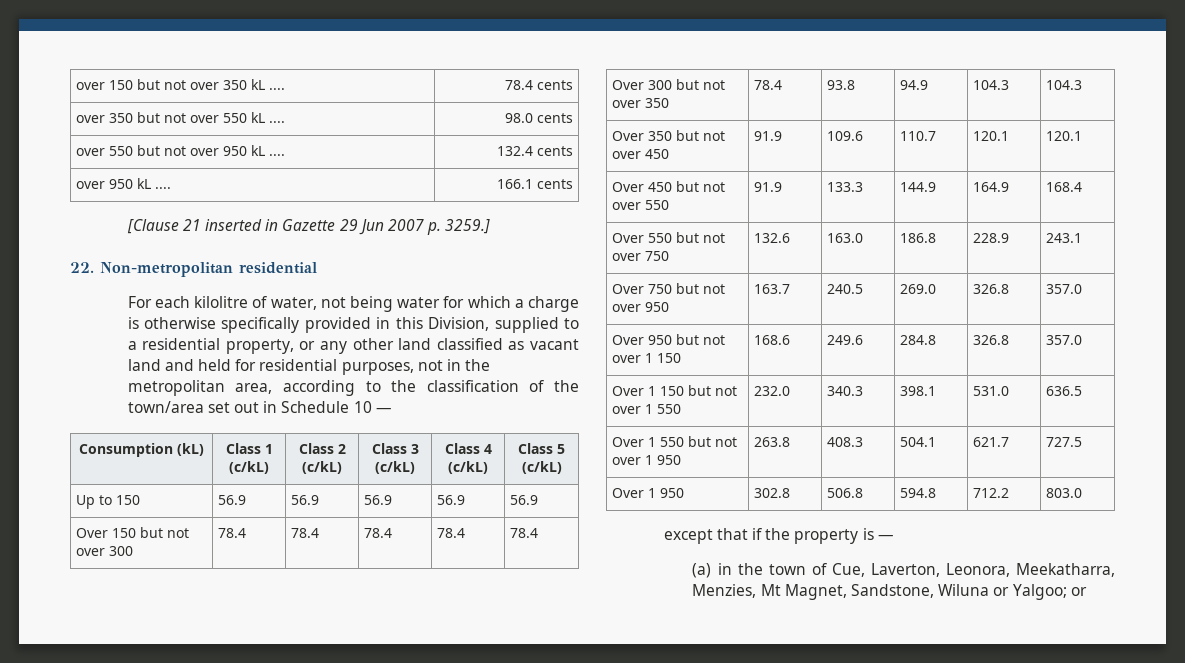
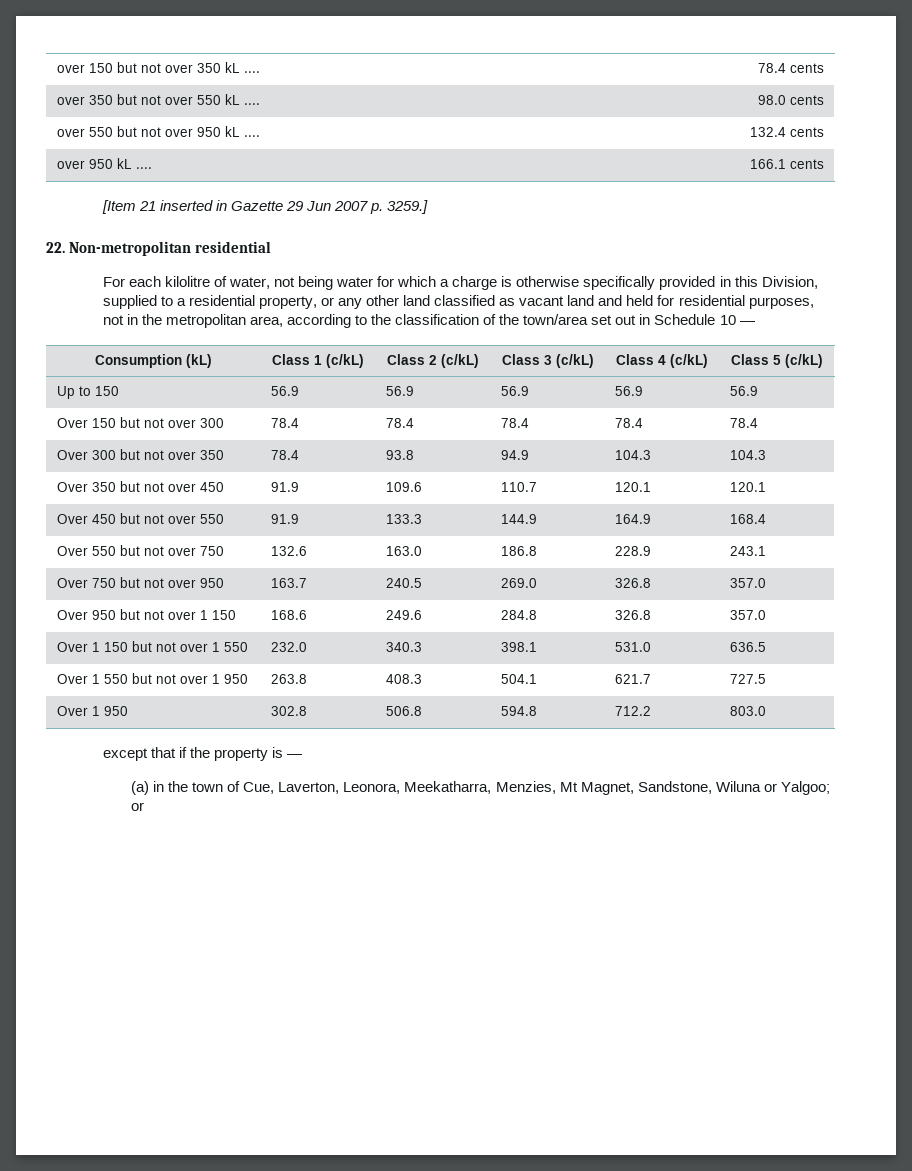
- [Clause 21 inserted in Gazette 29 Jun 2007 p. 3259.]
+ [Item 21 inserted in Gazette 29 Jun 2007 p. 3259.]

